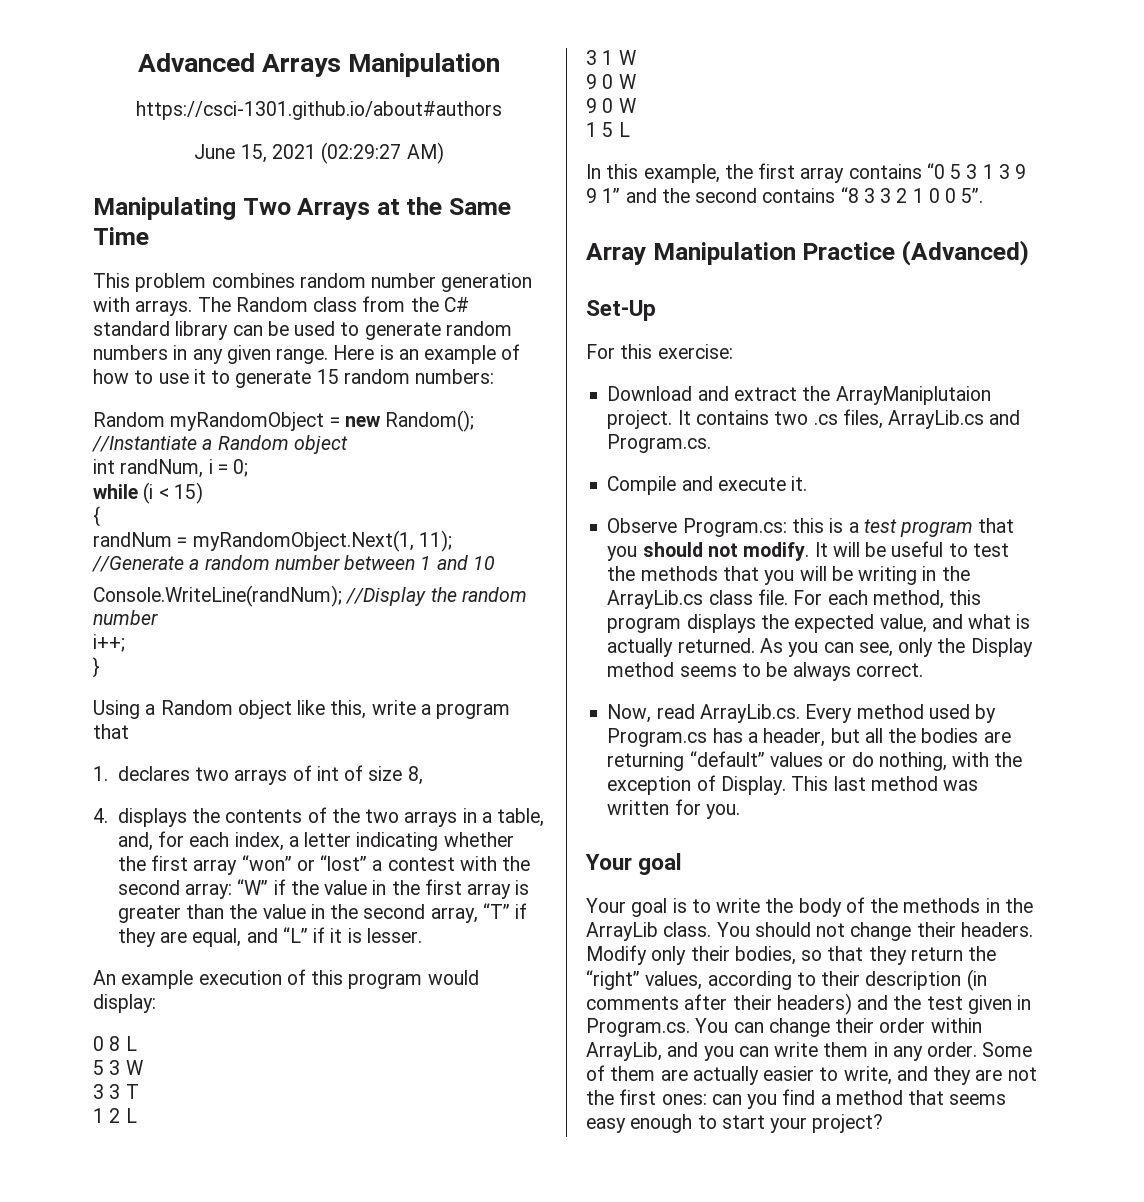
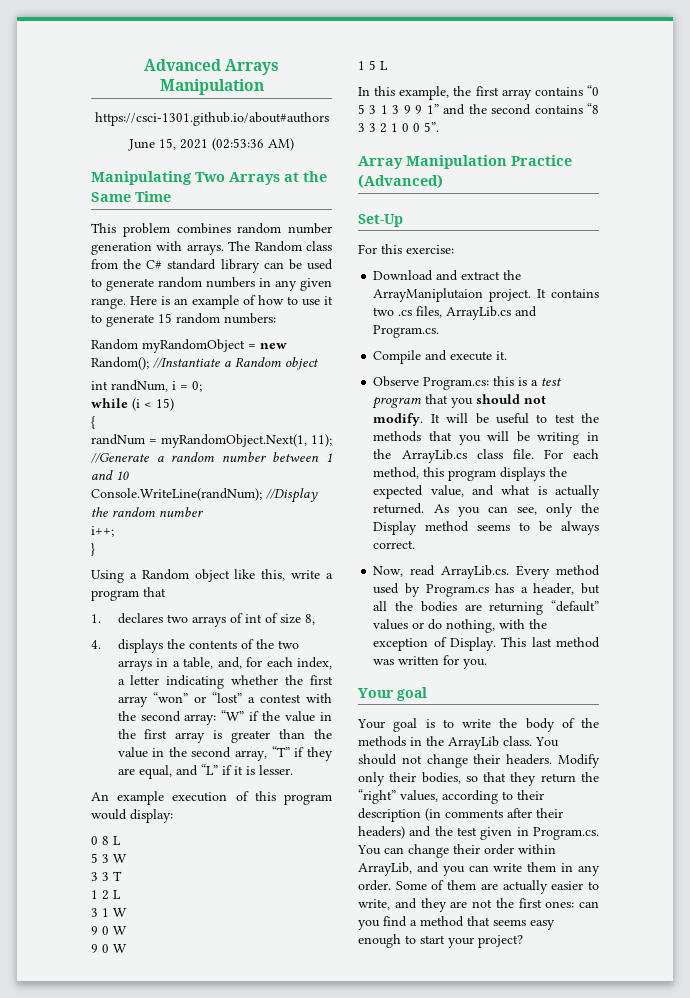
- June 15, 2021 (02:29:27 AM)
+ June 15, 2021 (02:53:36 AM)

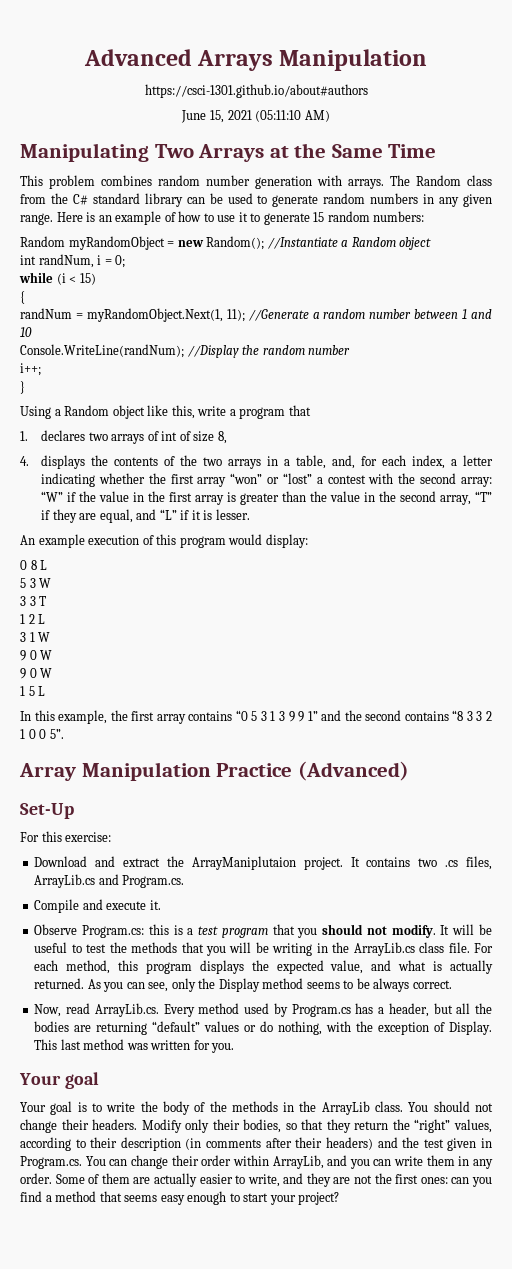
- June 15, 2021 (02:53:36 AM)
+ June 15, 2021 (05:11:10 AM)

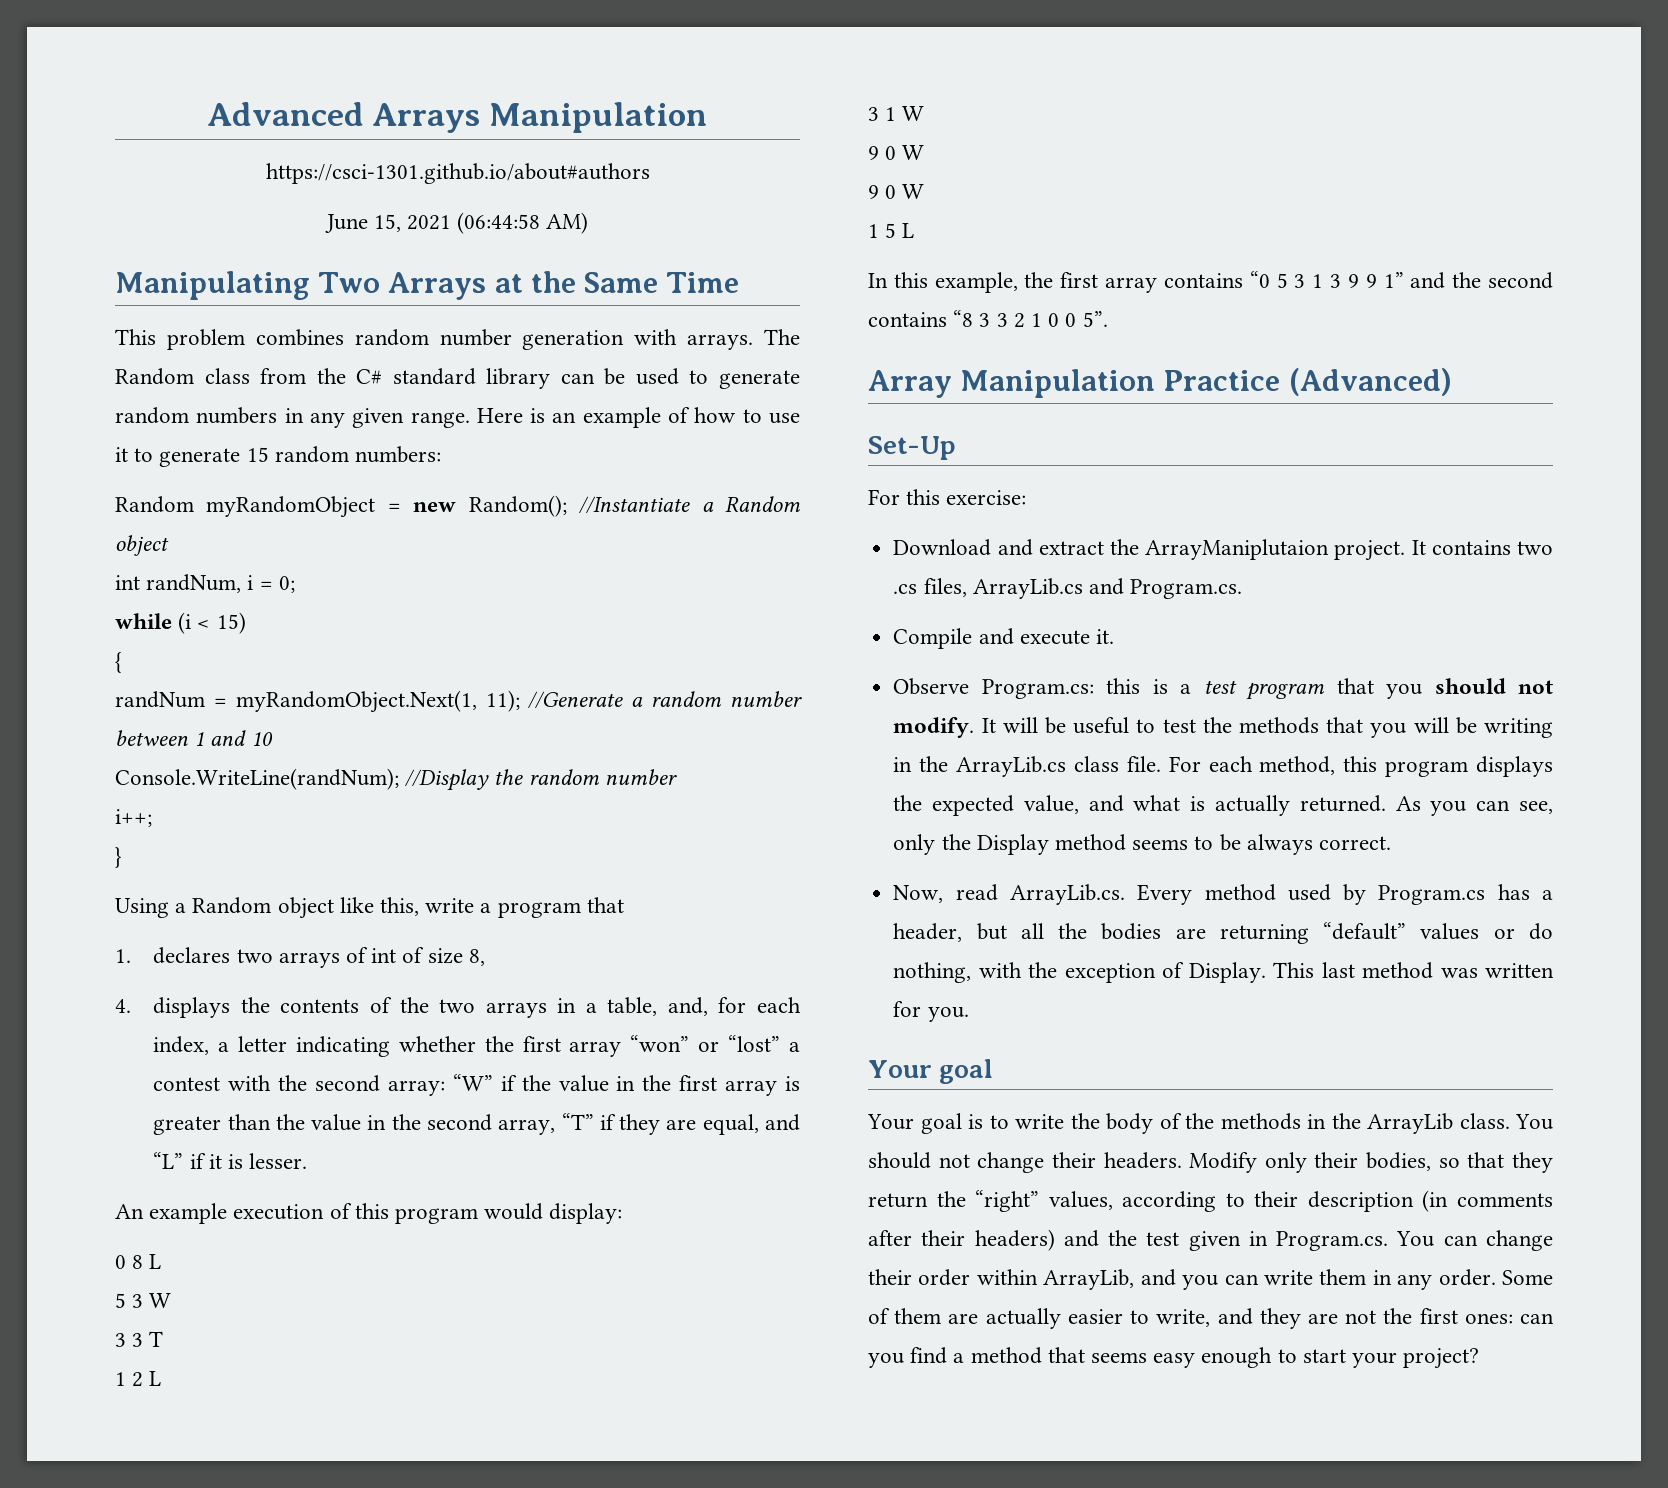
- June 15, 2021 (05:11:10 AM)
+ June 15, 2021 (06:44:58 AM)

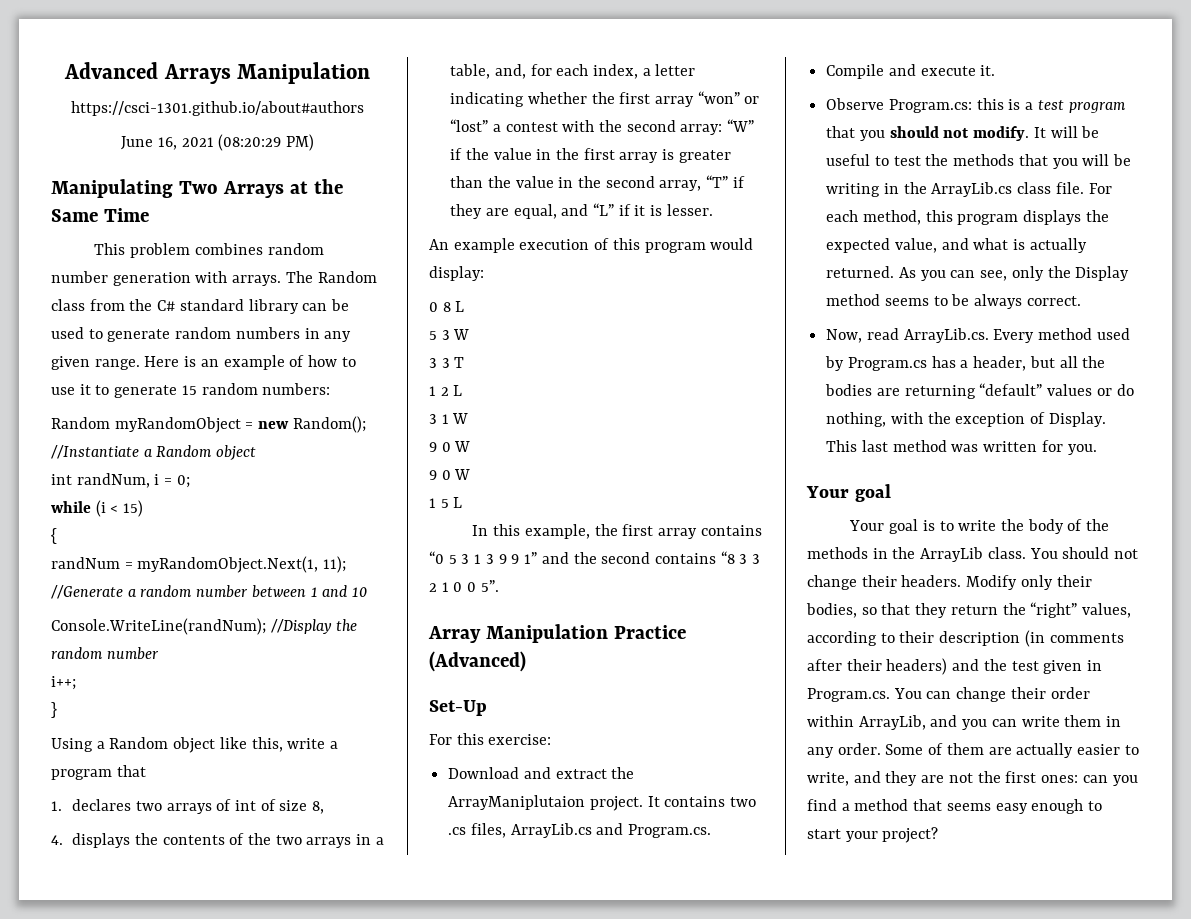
- June 15, 2021 (06:44:58 AM)
+ June 16, 2021 (08:20:29 PM)

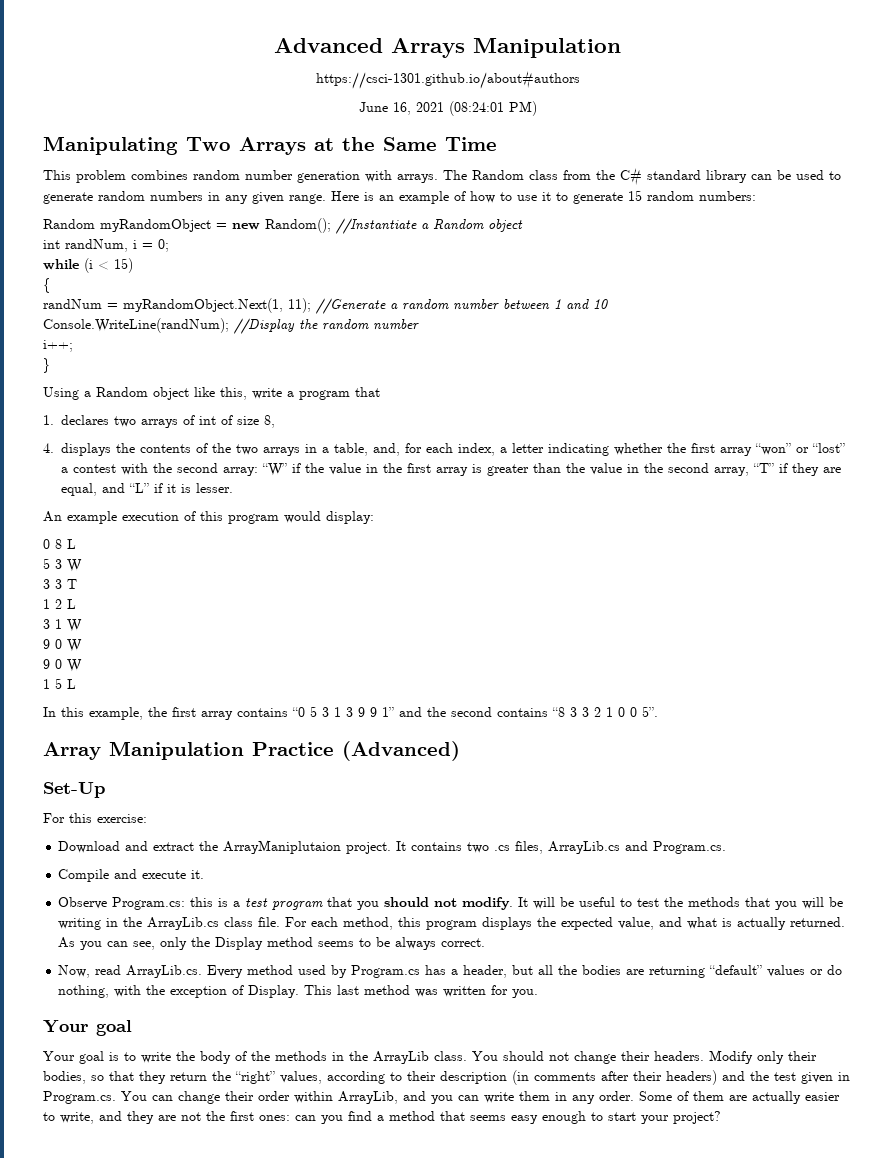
- June 16, 2021 (08:20:29 PM)
+ June 16, 2021 (08:24:01 PM)

